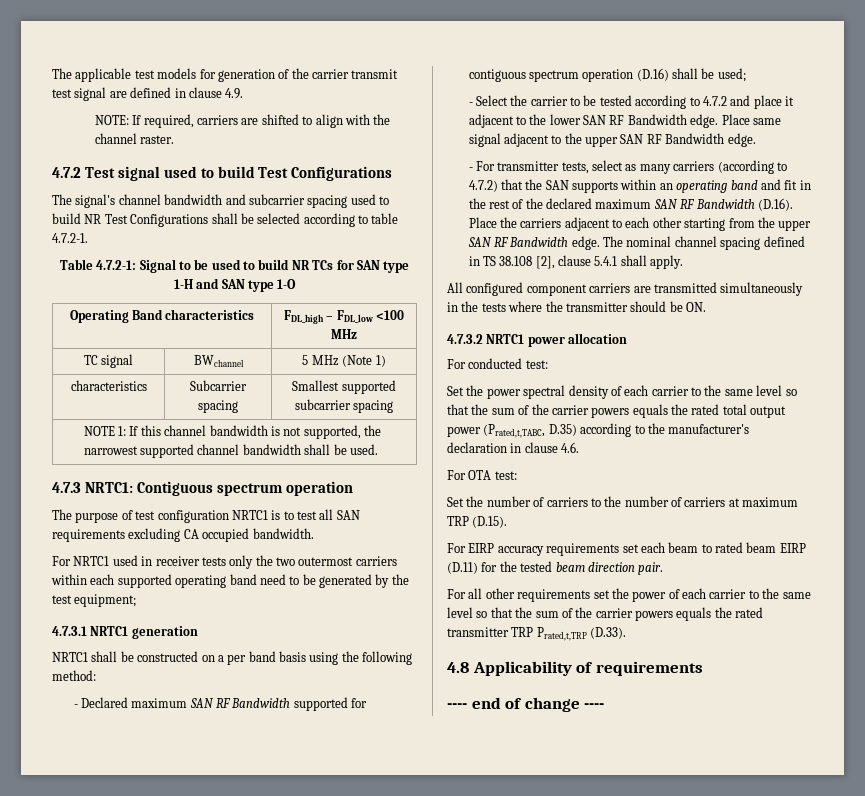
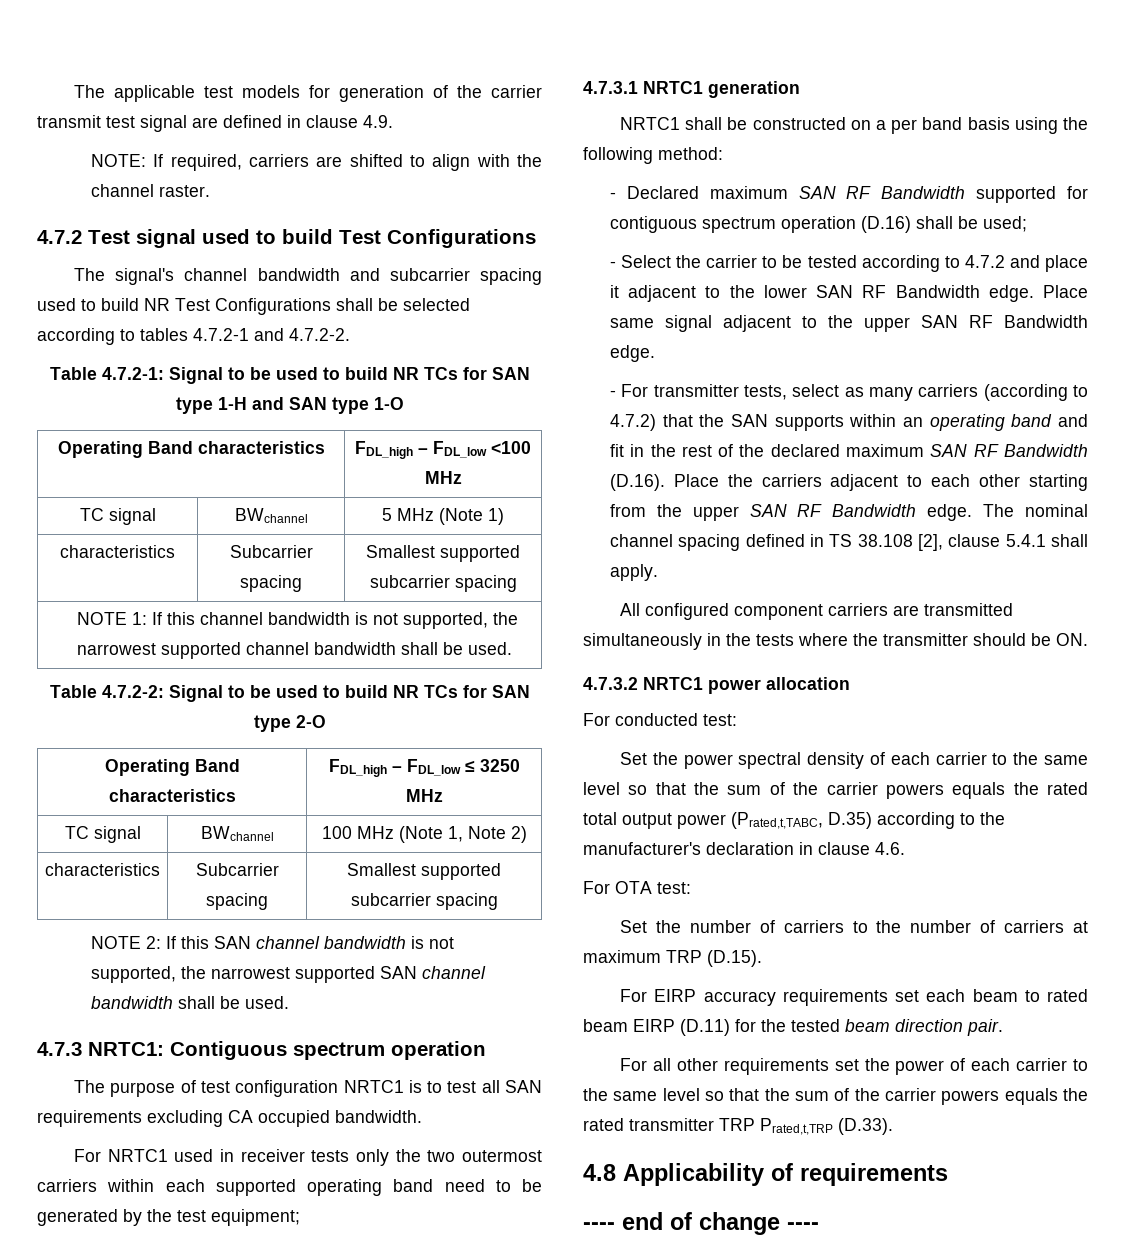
- The signal's channel bandwidth and subcarrier spacing used to build NR Test Configurations shall be selected according to table 4.7.2-1.
+ The signal's channel bandwidth and subcarrier spacing used to build NR Test Configurations shall be selected according to tables 4.7.2-1 and 4.7.2-2.
+ Table 4.7.2-2: Signal to be used to build NR TCs for SAN type 2-O
+ Operating Band characteristics | FDL_high – FDL_low ≤ 3250 MHz
+ TC signal | BWchannel | 100 MHz (Note 1, Note 2)
+ characteristics | Subcarrier spacing | Smallest supported subcarrier spacing
+ NOTE 2: If this SAN channel bandwidth is not supported, the narrowest supported SAN channel bandwidth shall be used.

